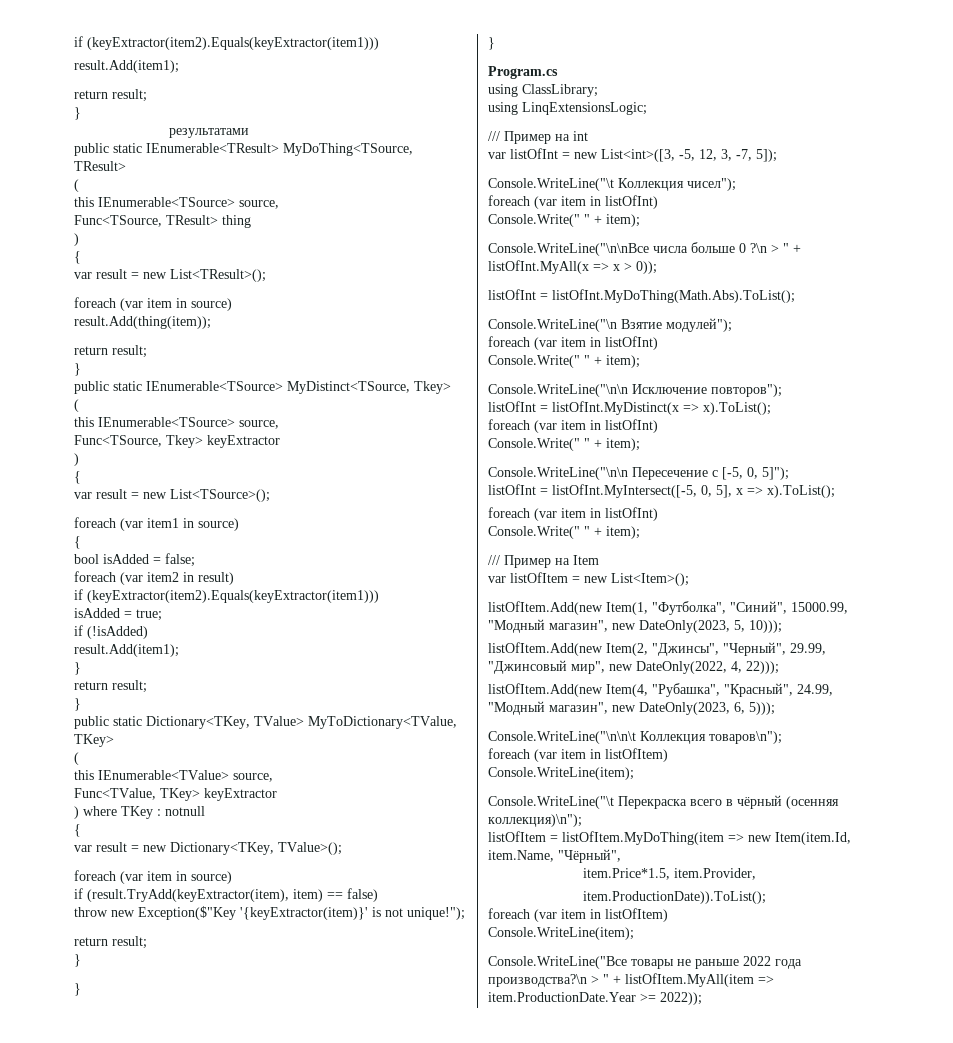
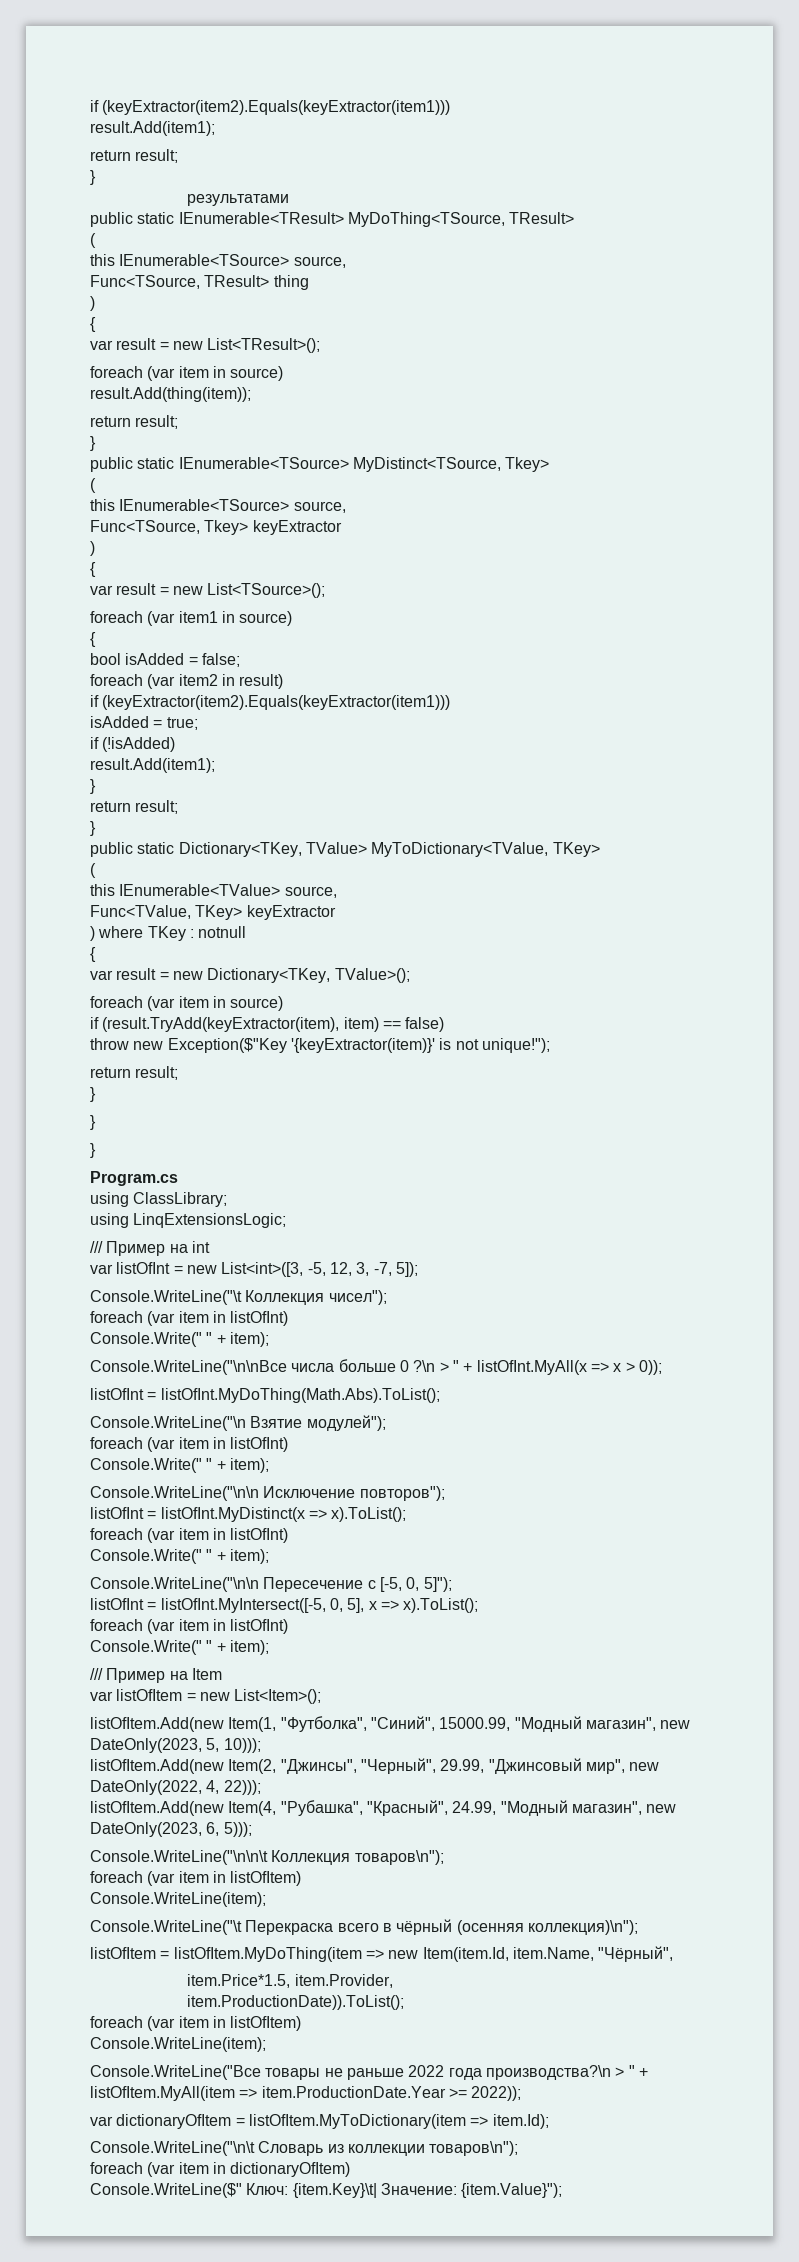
+ var dictionaryOfItem = listOfItem.MyToDictionary(item => item.Id);
+ Console.WriteLine("\n\t Словарь из коллекции товаров\n");
+ foreach (var item in dictionaryOfItem)
+ Console.WriteLine($" Ключ: {item.Key}\t| Значение: {item.Value}");

